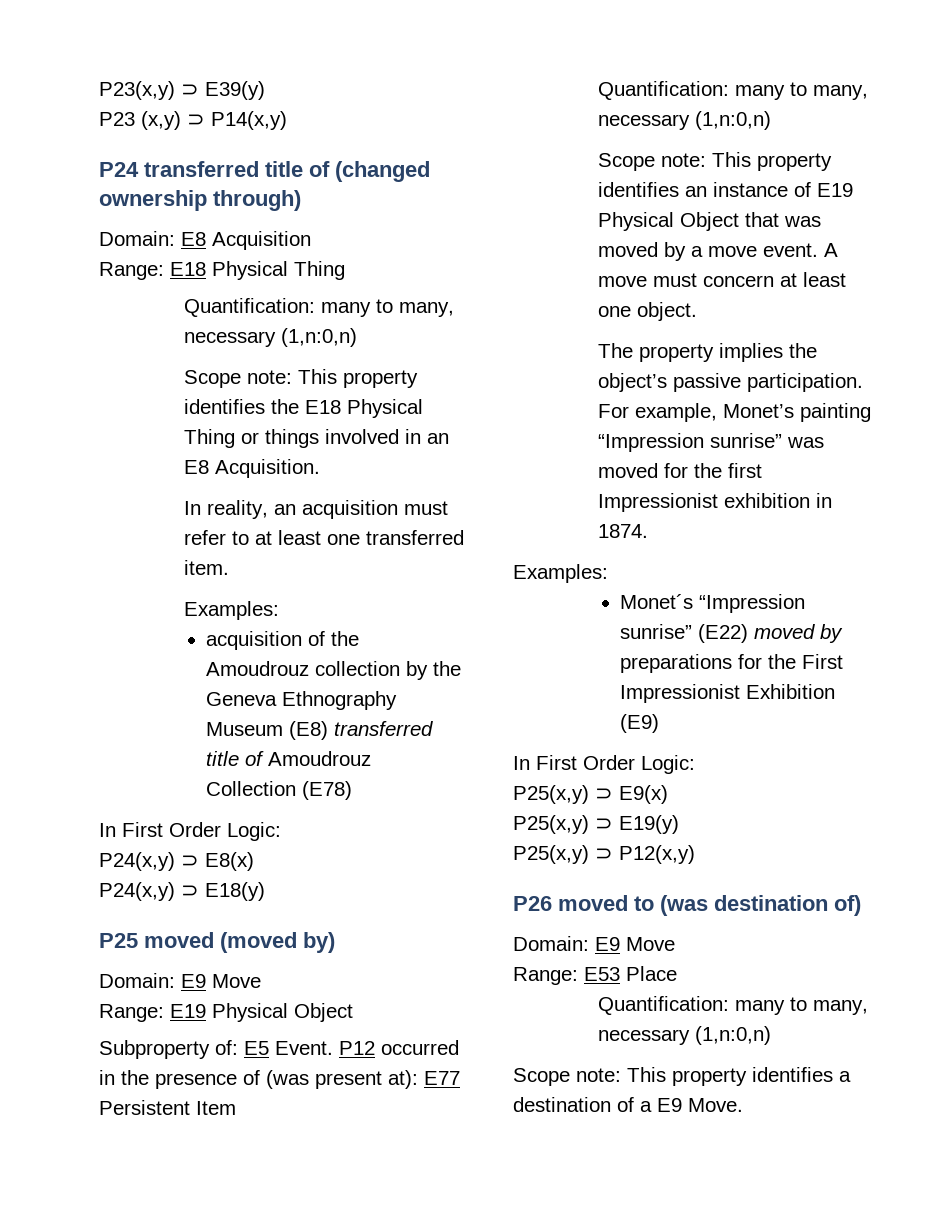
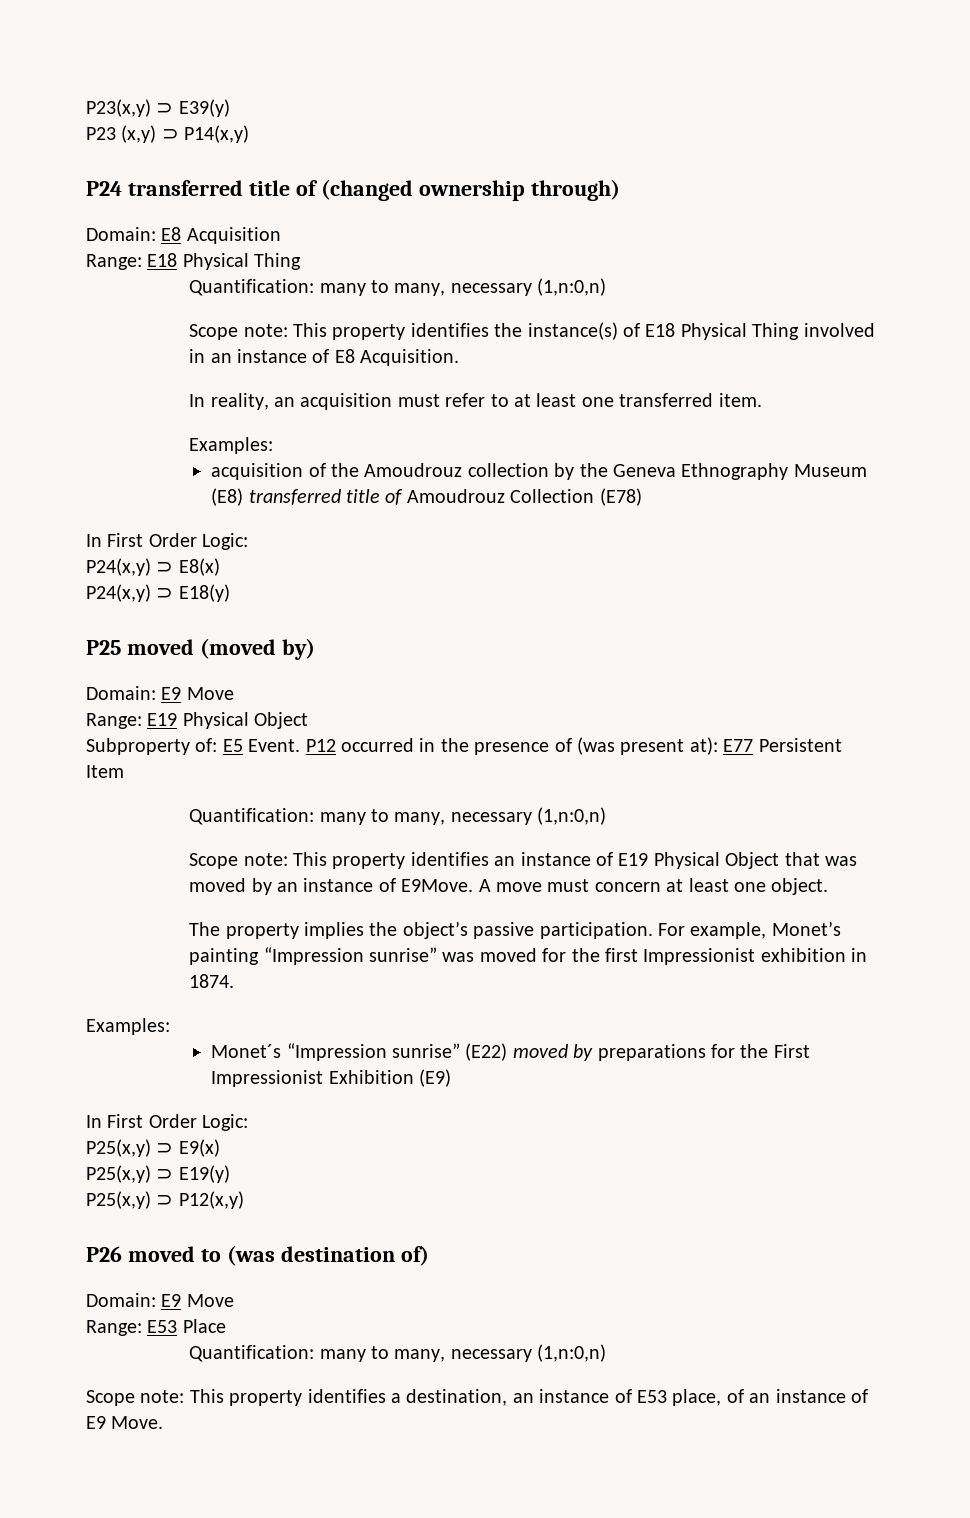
- Scope note: This property identifies the E18 Physical Thing or things involved in an E8 Acquisition.
+ Scope note: This property identifies the instance(s) of E18 Physical Thing involved in an instance of E8 Acquisition.
- Scope note: This property identifies an instance of E19 Physical Object that was moved by a move event.
+ Scope note: This property identifies an instance of E19 Physical Object that was moved by an instance of E9Move.
- Scope note: This property identifies a destination of a E9 Move.
+ Scope note: This property identifies a destination, an instance of E53 place, of an instance of E9 Move.

